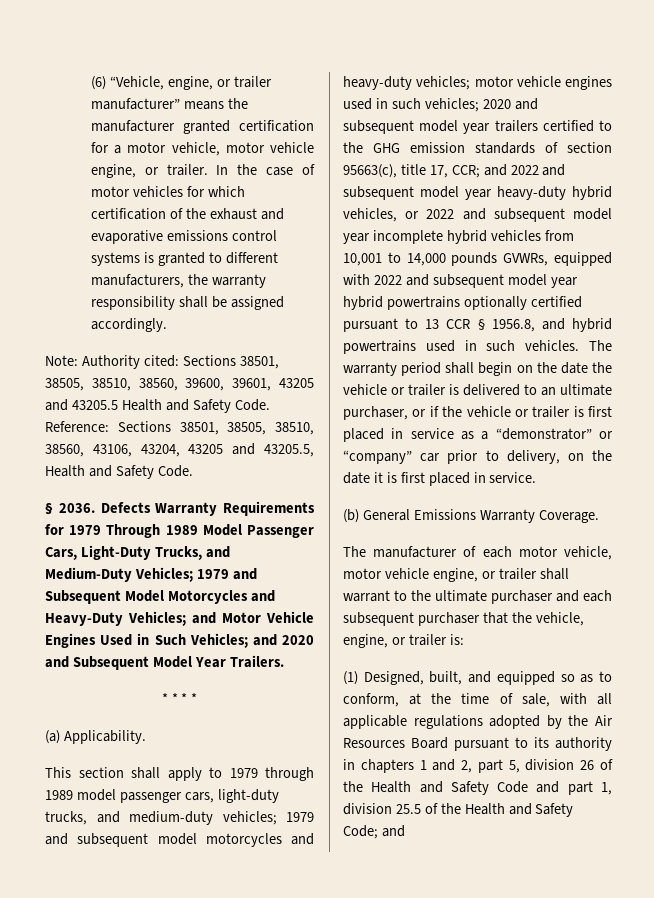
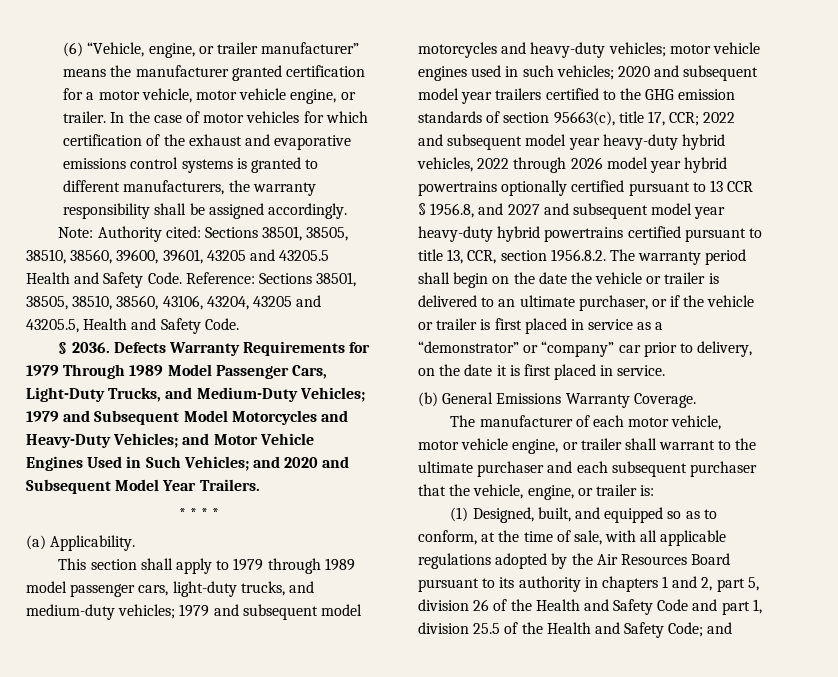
- and 2022 and subsequent model year heavy-duty hybrid vehicles, or 2022 and subsequent model year incomplete hybrid vehicles from 10,001 to 14,000 pounds GVWRs, equipped with 2022 and subsequent model year hybrid powertrains optionally certified pursuant to 13 CCR § 1956.8, and hybrid powertrains used in such vehicles. The warranty period shall begin on the date the vehicle or trailer is delivered to an ultimate purchaser, or if the vehicle or trailer is first placed in service as a “demonstrator” or “company” car prior to delivery, on the date it is first placed in service.
+ 2022 and subsequent model year heavy-duty hybrid vehicles, 2022 through 2026 model year hybrid powertrains optionally certified pursuant to 13 CCR § 1956.8, and 2027 and subsequent model year heavy-duty hybrid powertrains certified pursuant to title 13, CCR, section 1956.8.2. The warranty period shall begin on the date the vehicle or trailer is delivered to an ultimate purchaser, or if the vehicle or trailer is first placed in service as a “demonstrator” or “company” car prior to delivery, on the date it is first placed in service.

